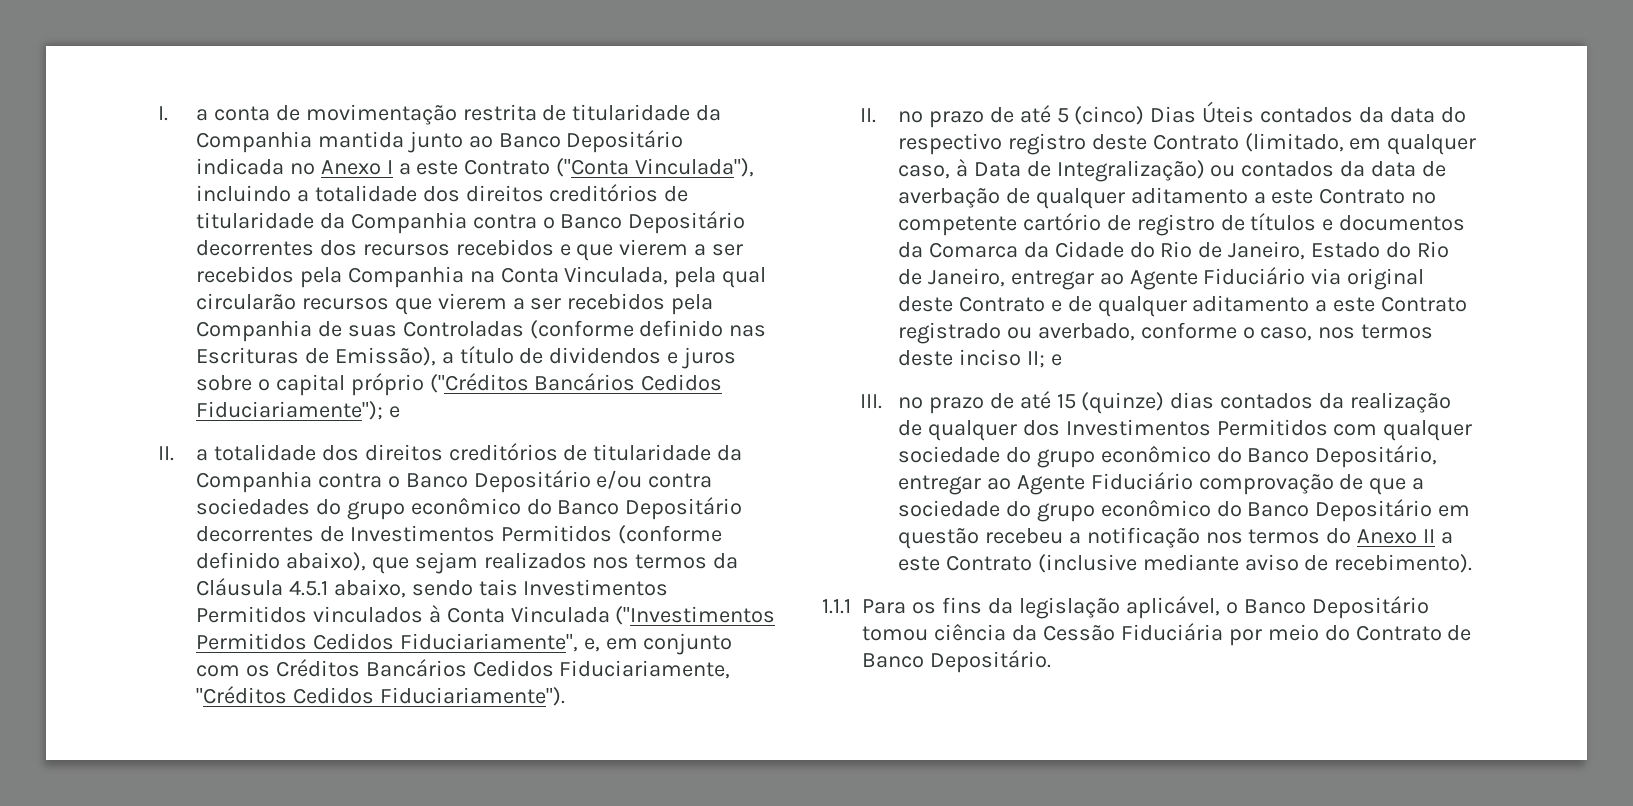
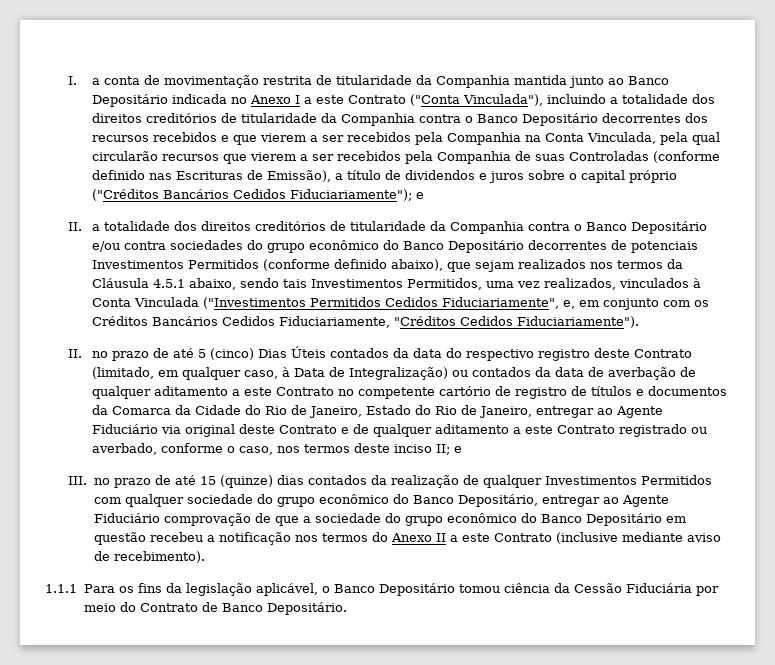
- II. a totalidade dos direitos creditórios de titularidade da Companhia contra o Banco Depositário e/ou contra sociedades do grupo econômico do Banco Depositário decorrentes de Investimentos Permitidos (conforme definido abaixo), que sejam realizados nos termos da Cláusula 4.5.1 abaixo, sendo tais Investimentos Permitidos vinculados à Conta Vinculada ("Investimentos Permitidos Cedidos Fiduciariamente", e, em conjunto com os Créditos Bancários Cedidos Fiduciariamente, "Créditos Cedidos Fiduciariamente").
+ II. a totalidade dos direitos creditórios de titularidade da Companhia contra o Banco Depositário e/ou contra sociedades do grupo econômico do Banco Depositário decorrentes de potenciais Investimentos Permitidos (conforme definido abaixo), que sejam realizados nos termos da Cláusula 4.5.1 abaixo, sendo tais Investimentos Permitidos, uma vez realizados, vinculados à Conta Vinculada ("Investimentos Permitidos Cedidos Fiduciariamente", e, em conjunto com os Créditos Bancários Cedidos Fiduciariamente, "Créditos Cedidos Fiduciariamente").
- III. no prazo de até 15 (quinze) dias contados da realização de qualquer dos Investimentos Permitidos com qualquer sociedade do grupo econômico do Banco Depositário, entregar ao Agente Fiduciário comprovação de que a sociedade do grupo econômico do Banco Depositário em questão recebeu a notificação nos termos do Anexo II a este Contrato (inclusive mediante aviso de recebimento).
+ III. no prazo de até 15 (quinze) dias contados da realização de qualquer Investimentos Permitidos com qualquer sociedade do grupo econômico do Banco Depositário, entregar ao Agente Fiduciário comprovação de que a sociedade do grupo econômico do Banco Depositário em questão recebeu a notificação nos termos do Anexo II a este Contrato (inclusive mediante aviso de recebimento).

